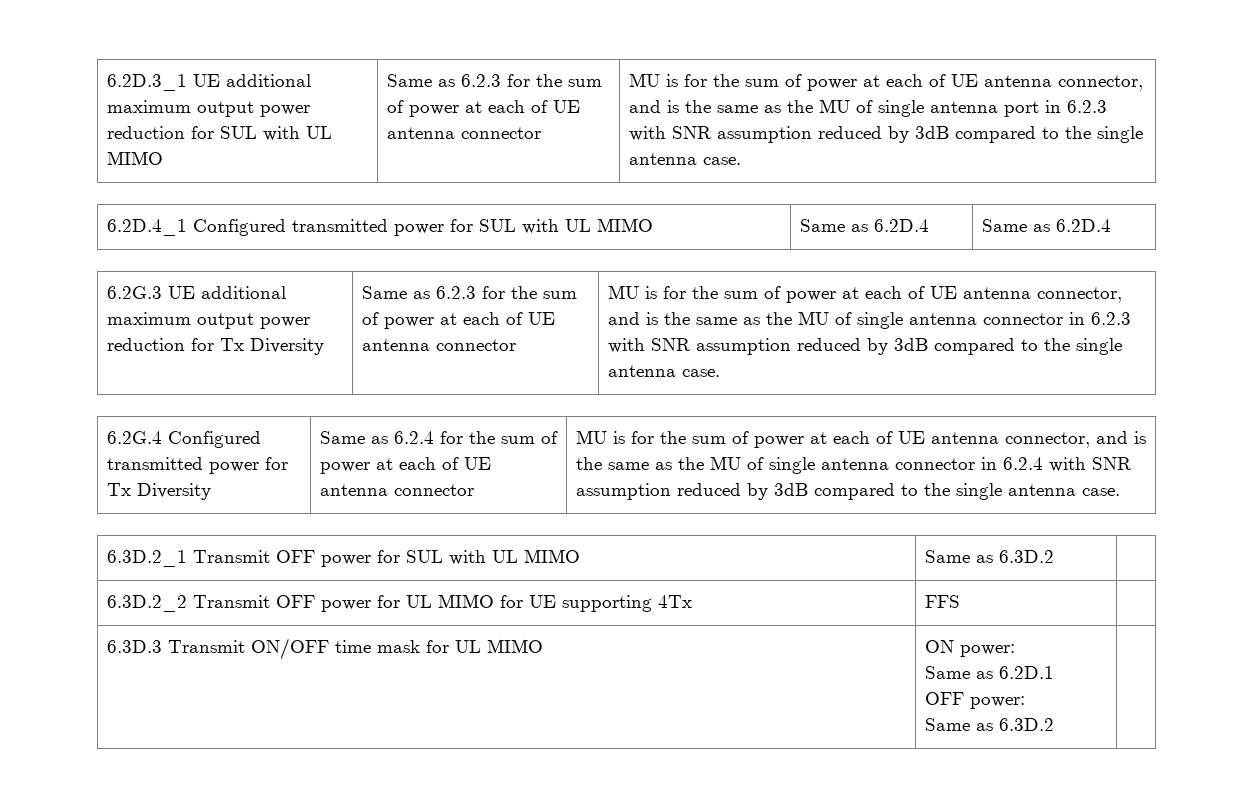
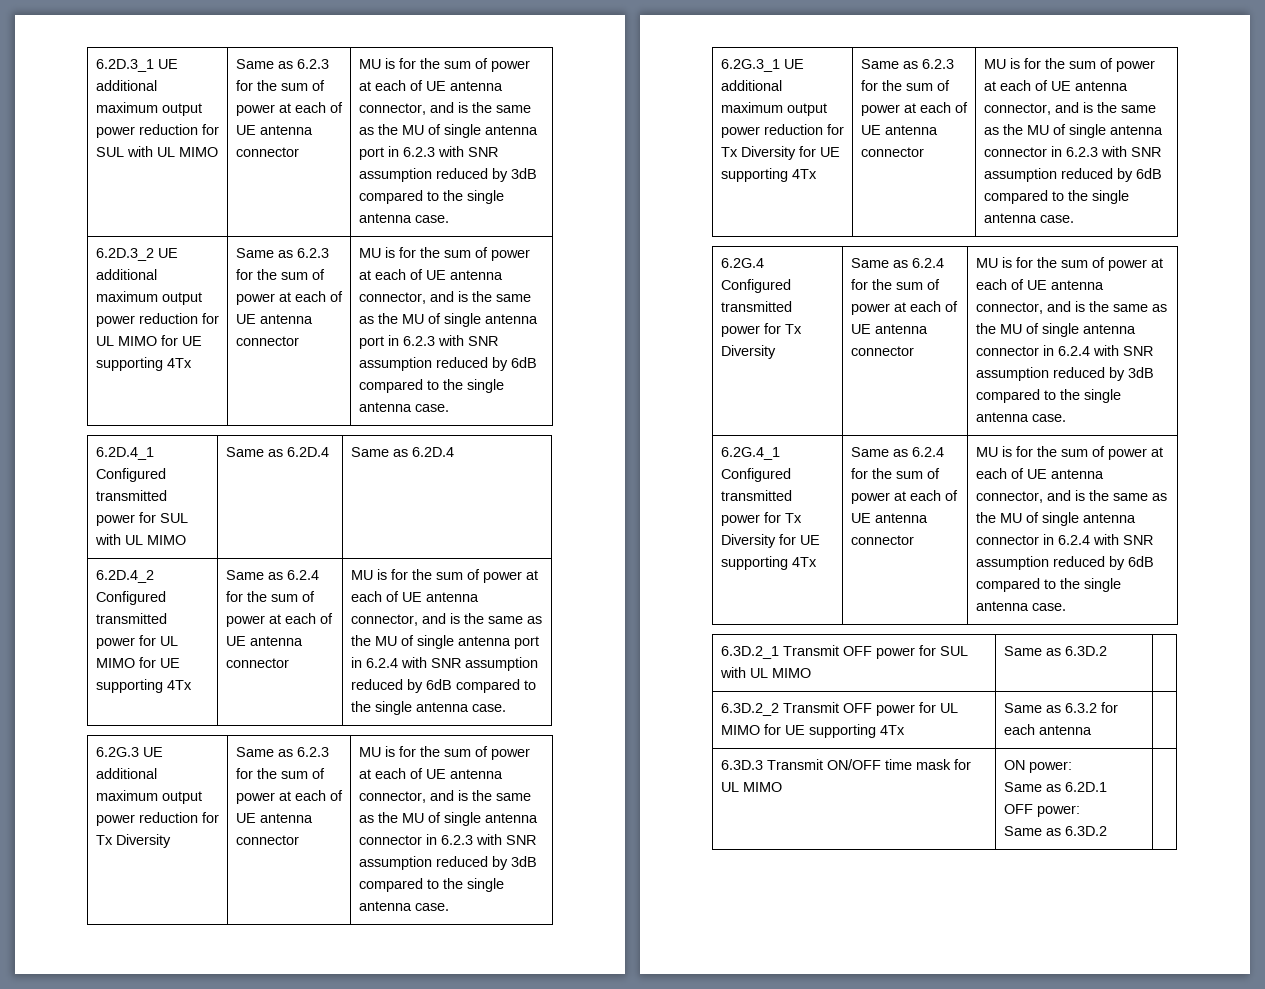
+ 6.2D.3_2 UE additional maximum output power reduction for UL MIMO for UE supporting 4Tx | Same as 6.2.3 for the sum of power at each of UE antenna connector | MU is for the sum of power at each of UE antenna connector, and is the same as the MU of single antenna port in 6.2.3 with SNR assumption reduced by 6dB compared to the single antenna case.
+ 6.2D.4_2 Configured transmitted power for UL MIMO for UE supporting 4Tx | Same as 6.2.4 for the sum of power at each of UE antenna connector | MU is for the sum of power at each of UE antenna connector, and is the same as the MU of single antenna port in 6.2.4 with SNR assumption reduced by 6dB compared to the single antenna case.
+ 6.2G.3_1 UE additional maximum output power reduction for Tx Diversity for UE supporting 4Tx | Same as 6.2.3 for the sum of power at each of UE antenna connector | MU is for the sum of power at each of UE antenna connector, and is the same as the MU of single antenna connector in 6.2.3 with SNR assumption reduced by 6dB compared to the single antenna case.
+ 6.2G.4_1 Configured transmitted power for Tx Diversity for UE supporting 4Tx | Same as 6.2.4 for the sum of power at each of UE antenna connector | MU is for the sum of power at each of UE antenna connector, and is the same as the MU of single antenna connector in 6.2.4 with SNR assumption reduced by 6dB compared to the single antenna case.
- 6.3D.2_2 Transmit OFF power for UL MIMO for UE supporting 4Tx | FFS |
+ 6.3D.2_2 Transmit OFF power for UL MIMO for UE supporting 4Tx | Same as 6.3.2 for each antenna |

